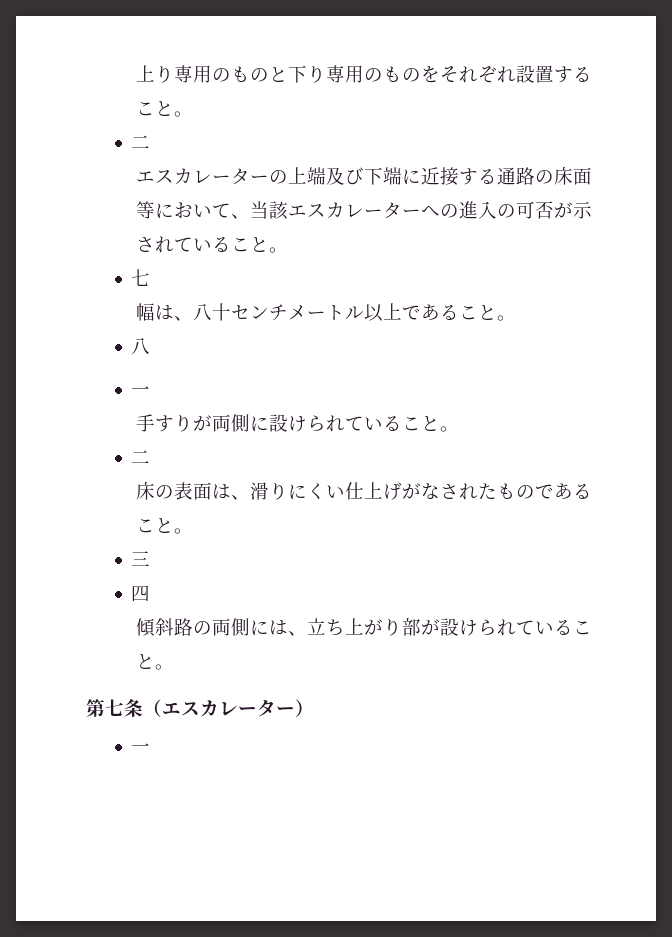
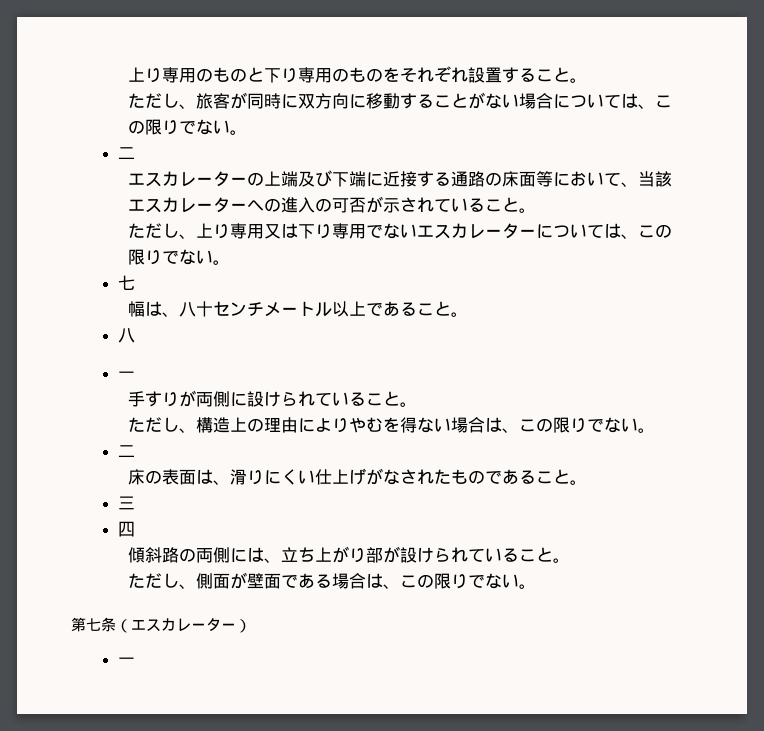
+ ただし、旅客が同時に双方向に移動することがない場合については、この限りでない。
+ ただし、上り専用又は下り専用でないエスカレーターについては、この限りでない。
+ ただし、構造上の理由によりやむを得ない場合は、この限りでない。
+ ただし、側面が壁面である場合は、この限りでない。

